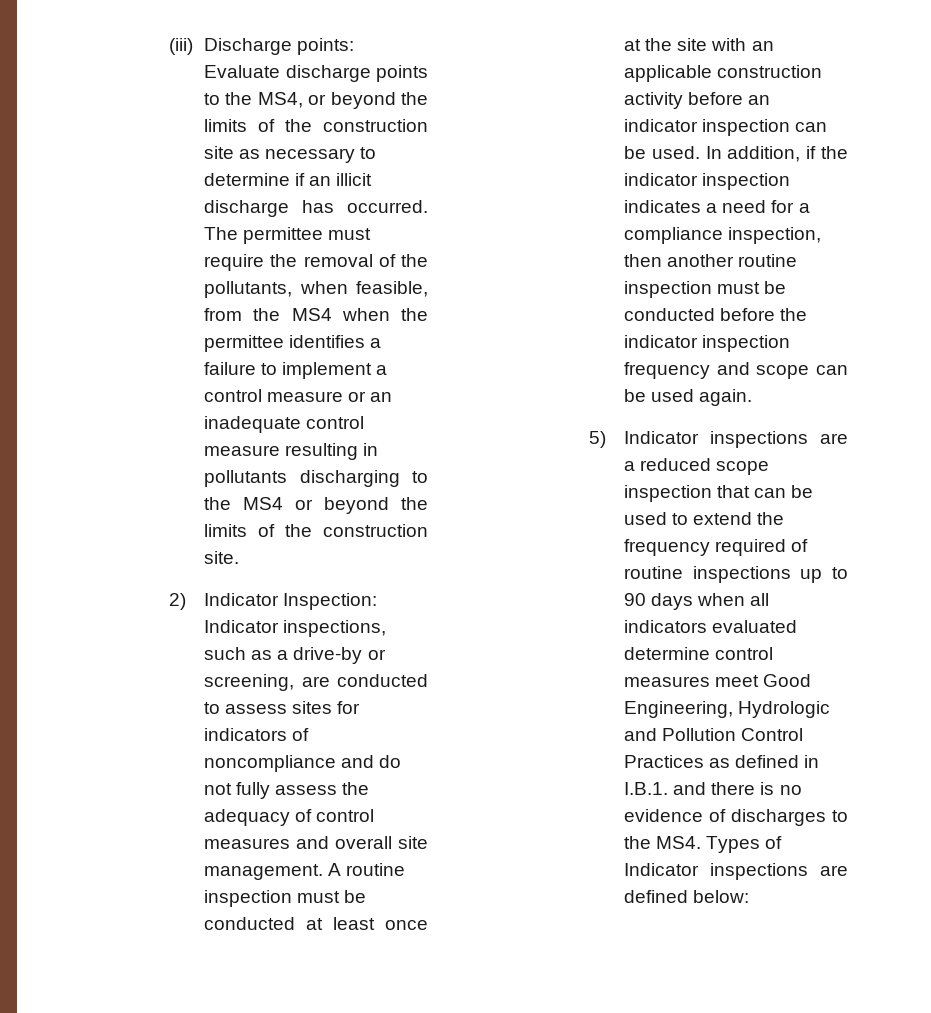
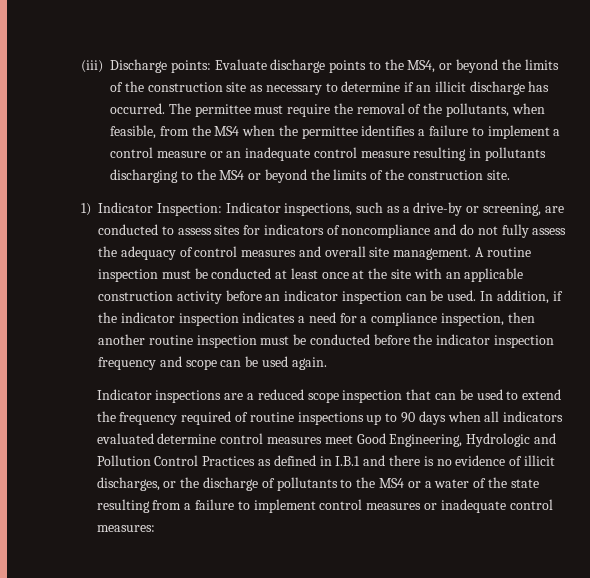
- 2) Indicator Inspection: Indicator inspections, such as a drive-by or screening, are conducted to assess sites for indicators of noncompliance and do not fully assess the adequacy of control measures and overall site management.
+ 1) Indicator Inspection: Indicator inspections, such as a drive-by or screening, are conducted to assess sites for indicators of noncompliance and do not fully assess the adequacy of control measures and overall site management.
- 5) Indicator inspections are a reduced scope inspection that can be used to extend the frequency required of routine inspections up to 90 days when all indicators evaluated determine control measures meet Good Engineering, Hydrologic and Pollution Control Practices as defined in I.B.1. and there is no evidence of discharges to the MS4. Types of Indicator inspections are defined below:
+ Indicator inspections are a reduced scope inspection that can be used to extend the frequency required of routine inspections up to 90 days when all indicators evaluated determine control measures meet Good Engineering, Hydrologic and Pollution Control Practices as defined in I.B.1 and there is no evidence of illicit discharges, or the discharge of pollutants to the MS4 or a water of the state resulting from a failure to implement control measures or inadequate control measures:

